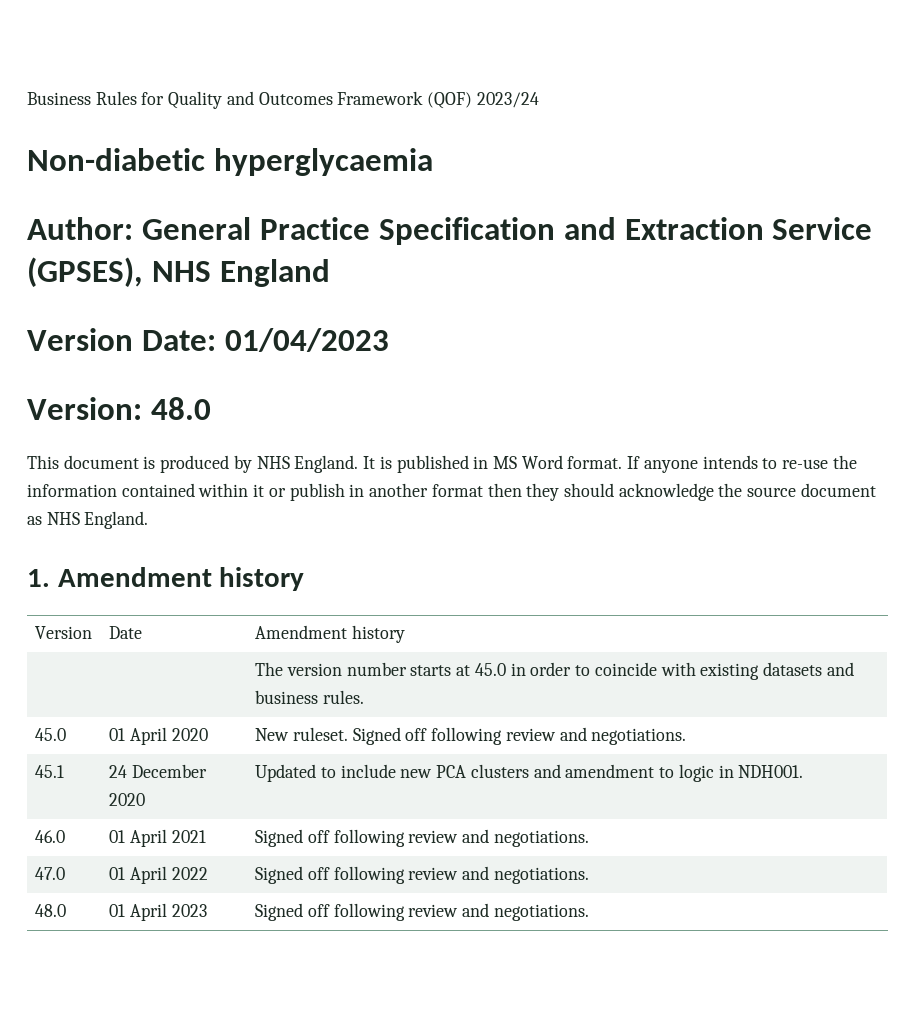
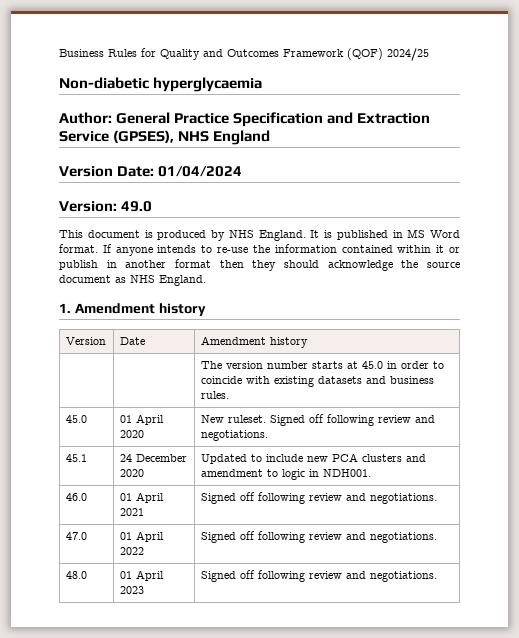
- Business Rules for Quality and Outcomes Framework (QOF) 2023/24
+ Business Rules for Quality and Outcomes Framework (QOF) 2024/25
- Version Date: 01/04/2023
+ Version Date: 01/04/2024
- Version: 48.0
+ Version: 49.0

